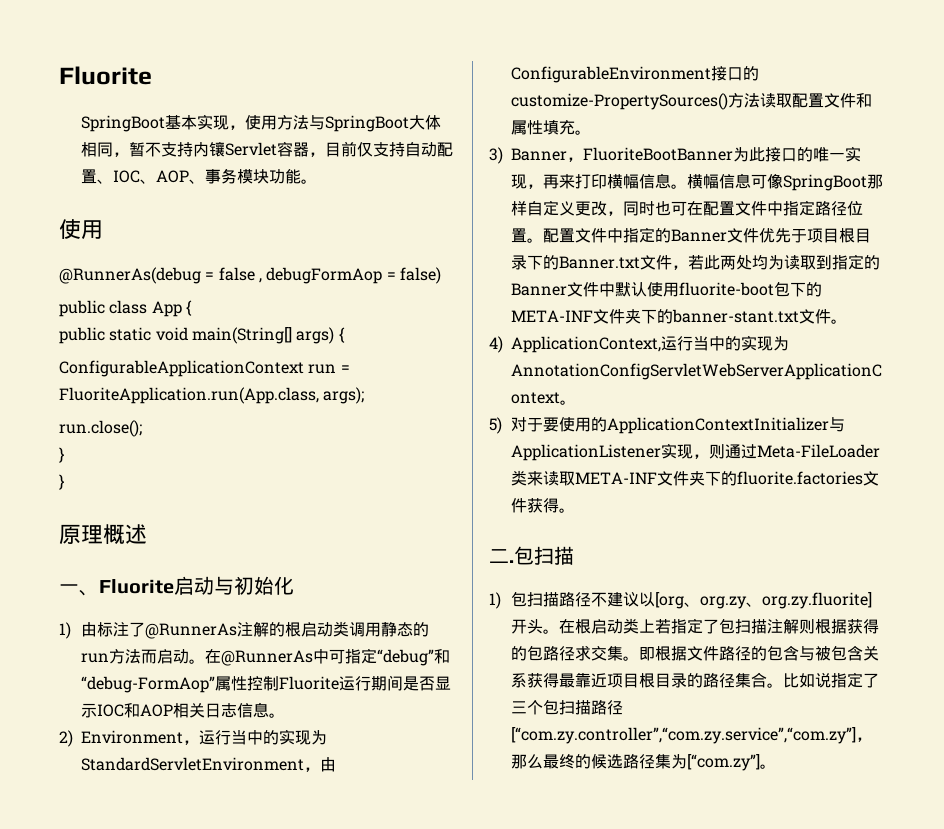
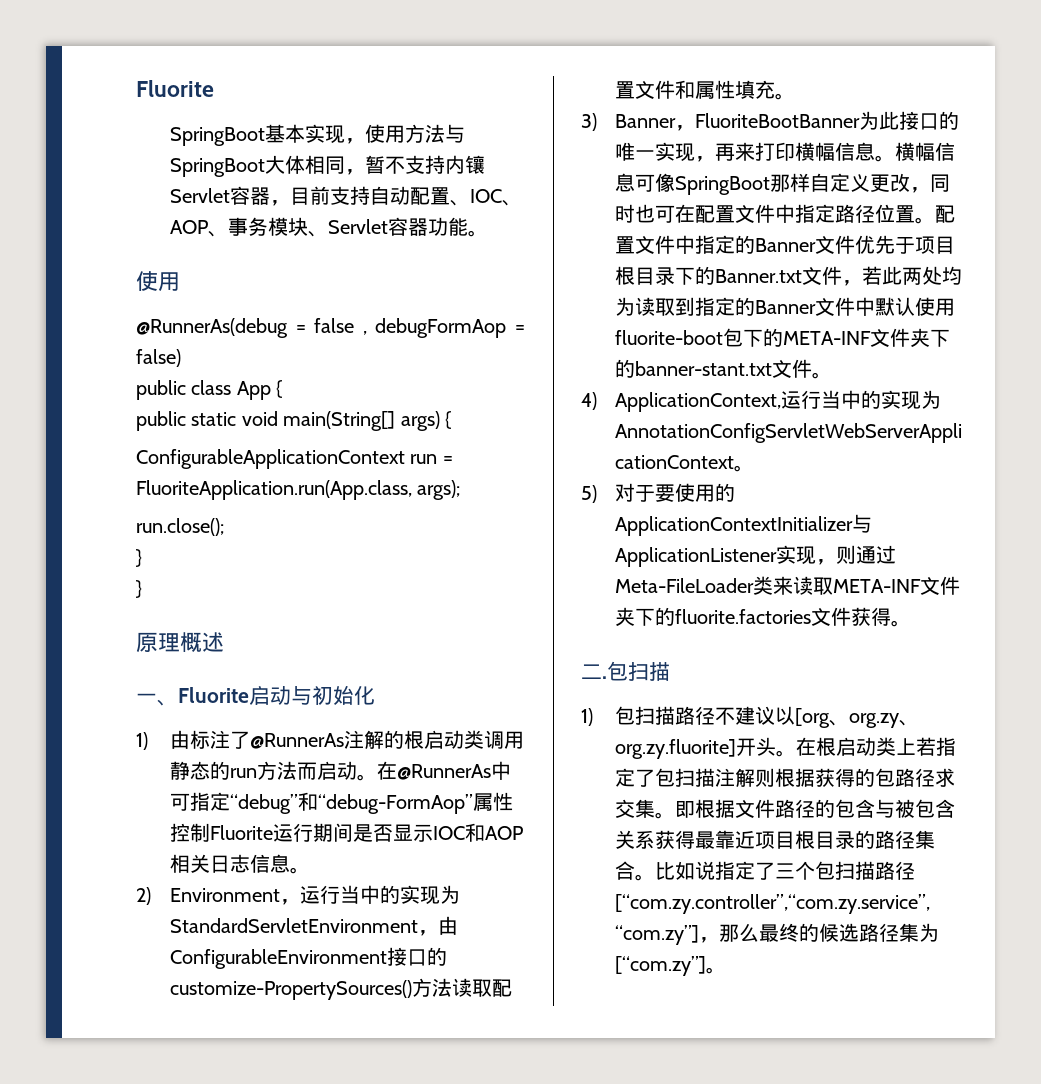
- SpringBoot基本实现，使用方法与SpringBoot大体相同，暂不支持内镶Servlet容器，目前仅支持自动配置、IOC、AOP、事务模块功能。
+ SpringBoot基本实现，使用方法与SpringBoot大体相同，暂不支持内镶Servlet容器，目前支持自动配置、IOC、AOP、事务模块、Servlet容器功能。

